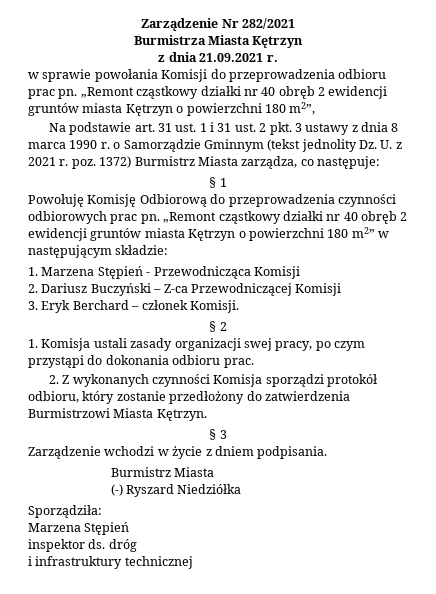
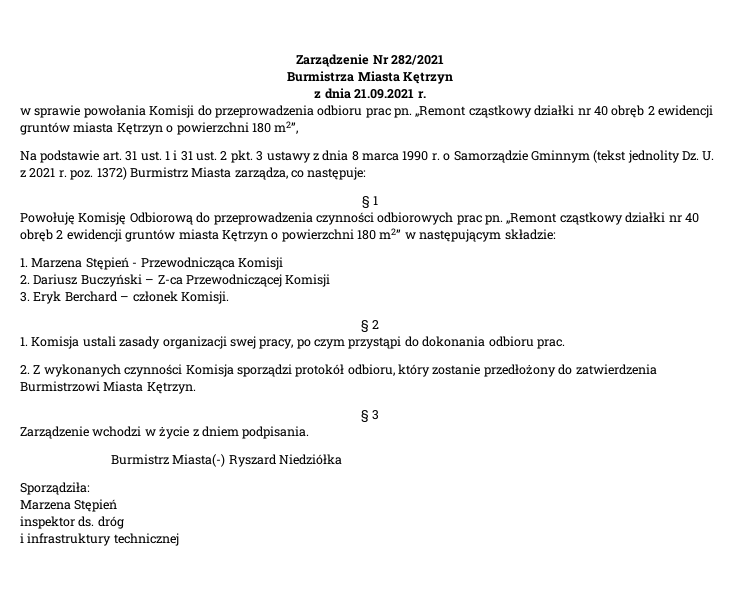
  Zarządzenie wchodzi w życie z dniem podpisania.
- Burmistrz Miasta
- (-) Ryszard Niedziółka
+ Burmistrz Miasta(-) Ryszard Niedziółka

